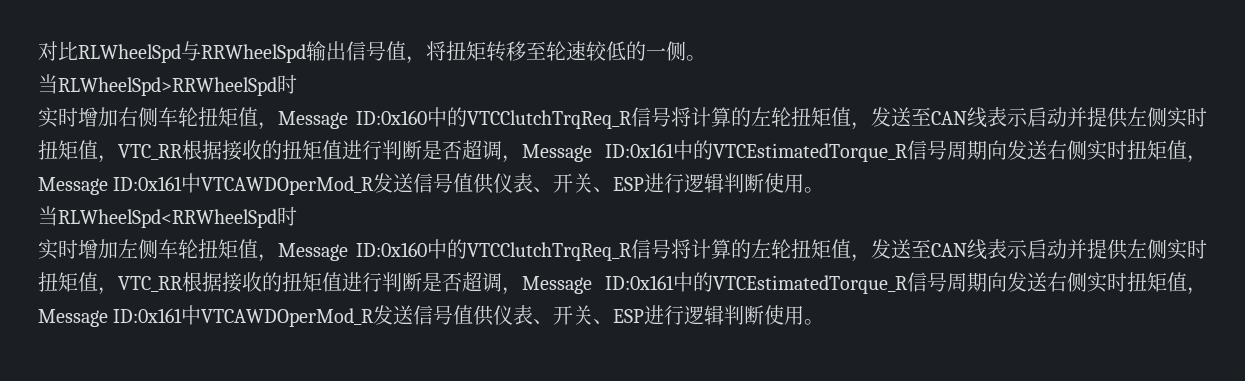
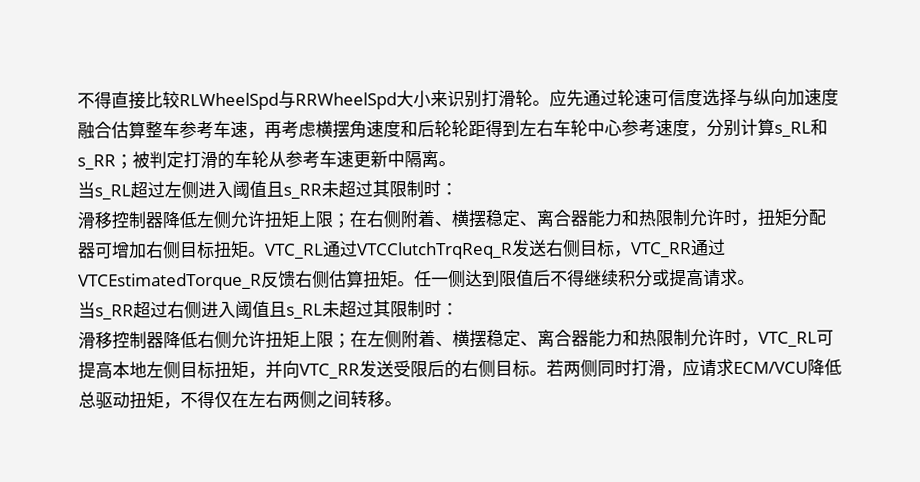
- 对比RLWheelSpd与RRWheelSpd输出信号值，将扭矩转移至轮速较低的一侧。
- 当RLWheelSpd>RRWheelSpd时
- 实时增加右侧车轮扭矩值，Message ID:0x160中的VTCClutchTrqReq_R信号将计算的左轮扭矩值，发送至CAN线表示启动并提供左侧实时扭矩值，VTC_RR根据接收的扭矩值进行判断是否超调，Message ID:0x161中的VTCEstimatedTorque_R信号周期向发送右侧实时扭矩值，Message ID:0x161中VTCAWDOperMod_R发送信号值供仪表、开关、ESP进行逻辑判断使用。
- 当RLWheelSpd<RRWheelSpd时
- 实时增加左侧车轮扭矩值，Message ID:0x160中的VTCClutchTrqReq_R信号将计算的左轮扭矩值，发送至CAN线表示启动并提供左侧实时扭矩值，VTC_RR根据接收的扭矩值进行判断是否超调，Message ID:0x161中的VTCEstimatedTorque_R信号周期向发送右侧实时扭矩值，Message ID:0x161中VTCAWDOperMod_R发送信号值供仪表、开关、ESP进行逻辑判断使用。
+ 不得直接比较RLWheelSpd与RRWheelSpd大小来识别打滑轮。应先通过轮速可信度选择与纵向加速度融合估算整车参考车速，再考虑横摆角速度和后轮轮距得到左右车轮中心参考速度，分别计算s_RL和s_RR；被判定打滑的车轮从参考车速更新中隔离。
+ 当s_RL超过左侧进入阈值且s_RR未超过其限制时：
+ 滑移控制器降低左侧允许扭矩上限；在右侧附着、横摆稳定、离合器能力和热限制允许时，扭矩分配器可增加右侧目标扭矩。VTC_RL通过VTCClutchTrqReq_R发送右侧目标，VTC_RR通过VTCEstimatedTorque_R反馈右侧估算扭矩。任一侧达到限值后不得继续积分或提高请求。
+ 当s_RR超过右侧进入阈值且s_RL未超过其限制时：
+ 滑移控制器降低右侧允许扭矩上限；在左侧附着、横摆稳定、离合器能力和热限制允许时，VTC_RL可提高本地左侧目标扭矩，并向VTC_RR发送受限后的右侧目标。若两侧同时打滑，应请求ECM/VCU降低总驱动扭矩，不得仅在左右两侧之间转移。

